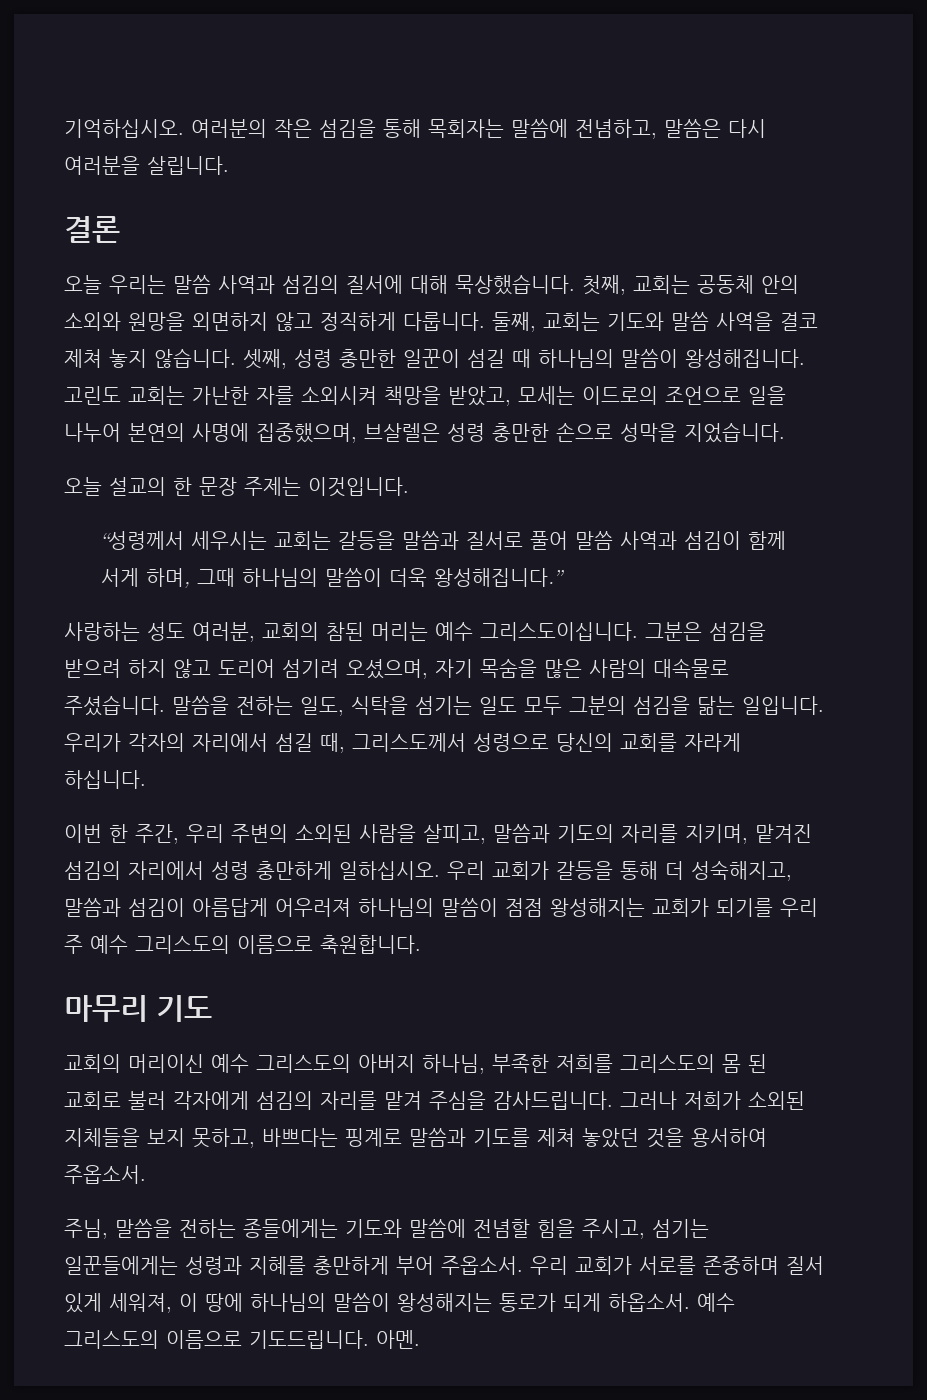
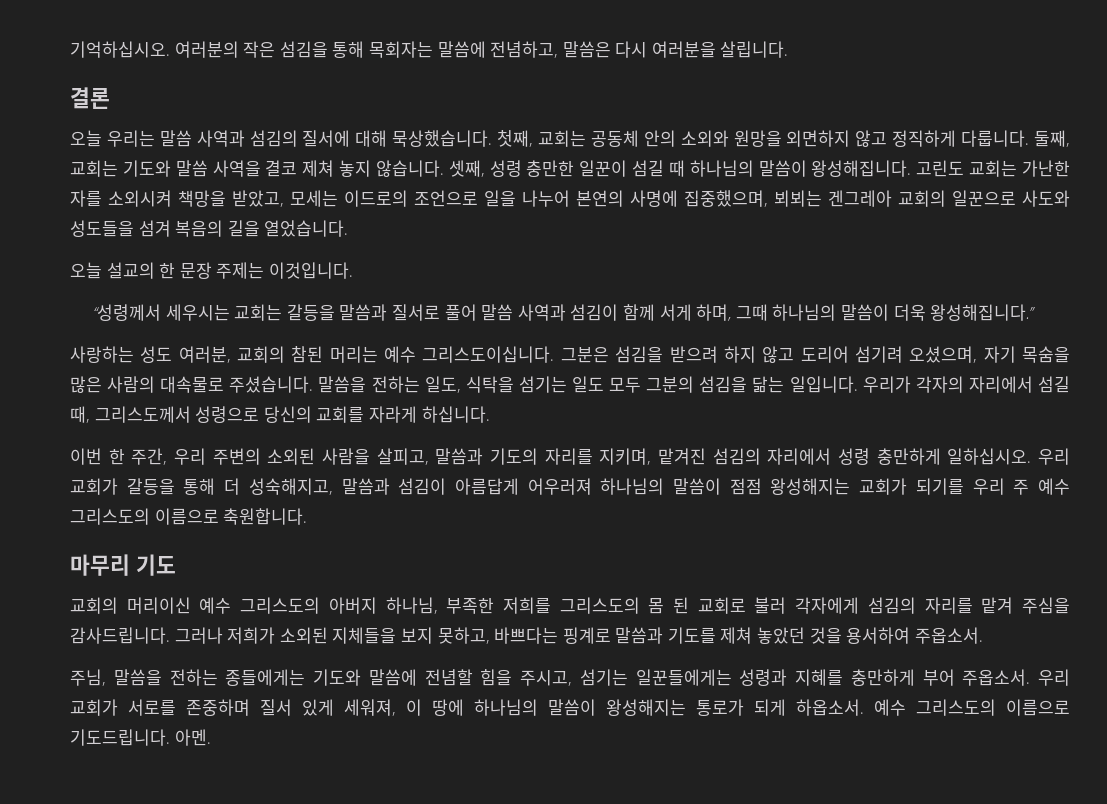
- 고린도 교회는 가난한 자를 소외시켜 책망을 받았고, 모세는 이드로의 조언으로 일을 나누어 본연의 사명에 집중했으며, 브살렐은 성령 충만한 손으로 성막을 지었습니다.
+ 고린도 교회는 가난한 자를 소외시켜 책망을 받았고, 모세는 이드로의 조언으로 일을 나누어 본연의 사명에 집중했으며, 뵈뵈는 겐그레아 교회의 일꾼으로 사도와 성도들을 섬겨 복음의 길을 열었습니다.

